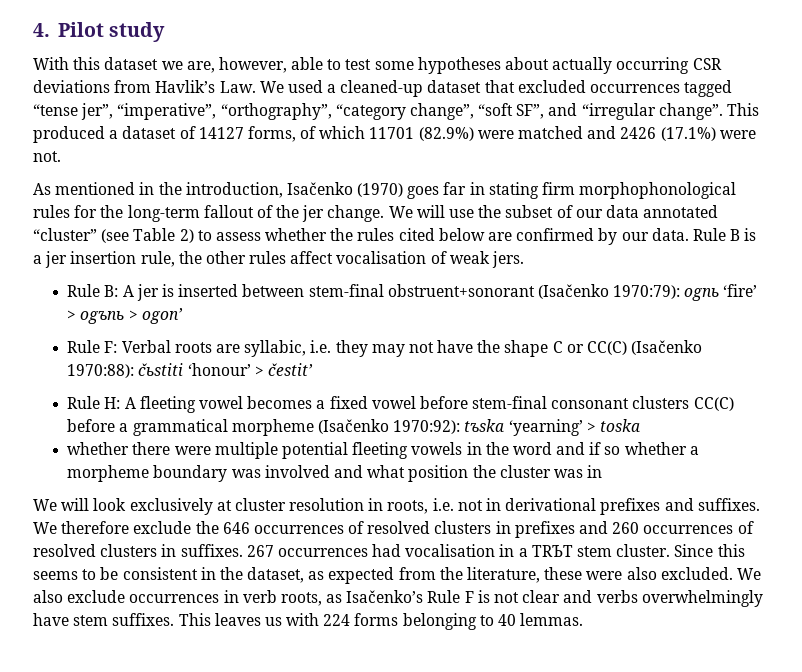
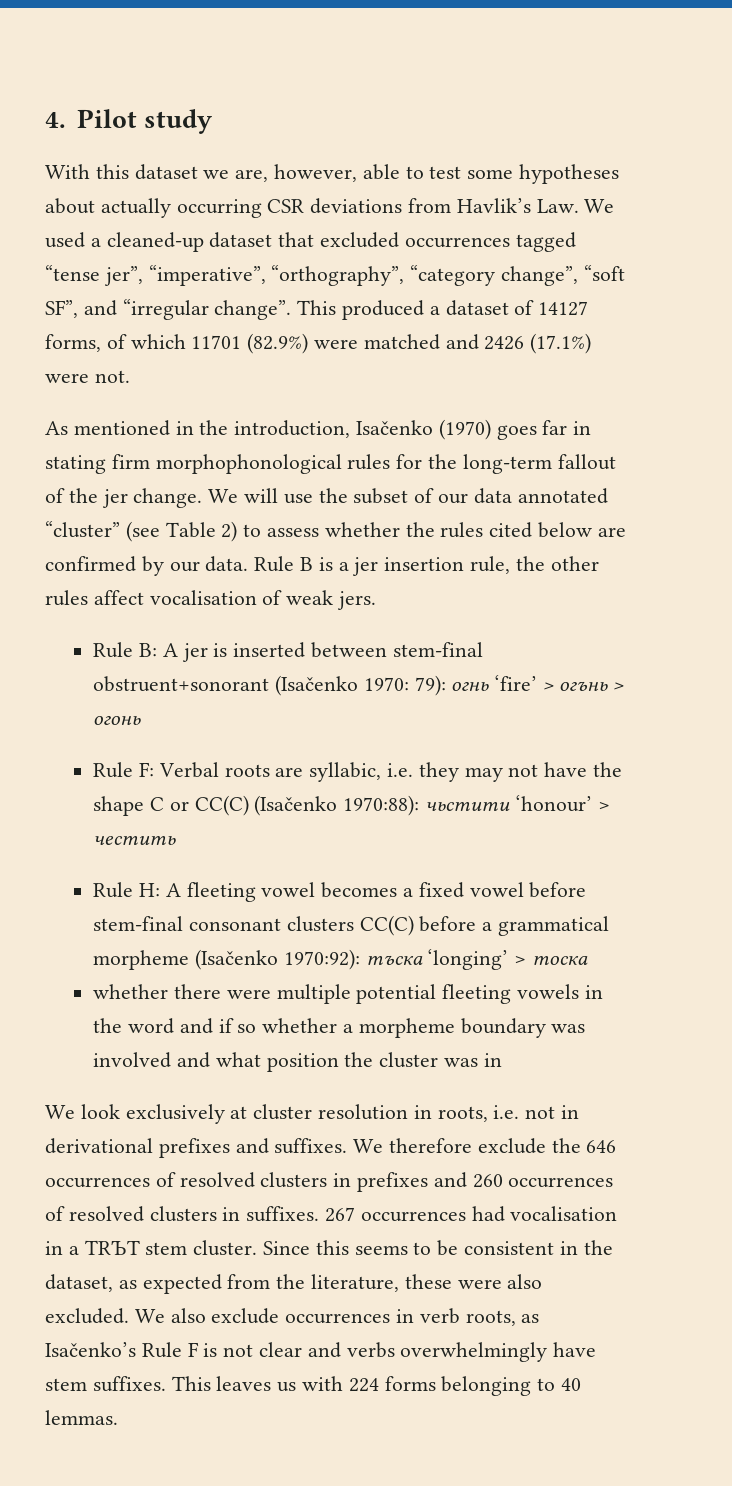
- Rule B: A jer is inserted between stem-final obstruent+sonorant (Isačenko 1970:79): ognь ‘fire’ > ogъnь > ogon’
+ Rule B: A jer is inserted between stem-final obstruent+sonorant (Isačenko 1970: 79): огнь ‘fire’ > огънь > огонь
- Rule F: Verbal roots are syllabic, i.e. they may not have the shape C or CC(C) (Isačenko 1970:88): čьstiti ‘honour’ > čestit’
+ Rule F: Verbal roots are syllabic, i.e. they may not have the shape C or CC(C) (Isačenko 1970:88): чьстити ‘honour’ > честить
- Rule H: A fleeting vowel becomes a fixed vowel before stem-final consonant clusters CC(C) before a grammatical morpheme (Isačenko 1970:92): tъska ‘yearning’ > toska
+ Rule H: A fleeting vowel becomes a fixed vowel before stem-final consonant clusters CC(C) before a grammatical morpheme (Isačenko 1970:92): тъска ‘longing’ > тоска
- We will look exclusively at cluster resolution in roots, i.e. not in derivational prefixes and suffixes.
+ We look exclusively at cluster resolution in roots, i.e. not in derivational prefixes and suffixes.

